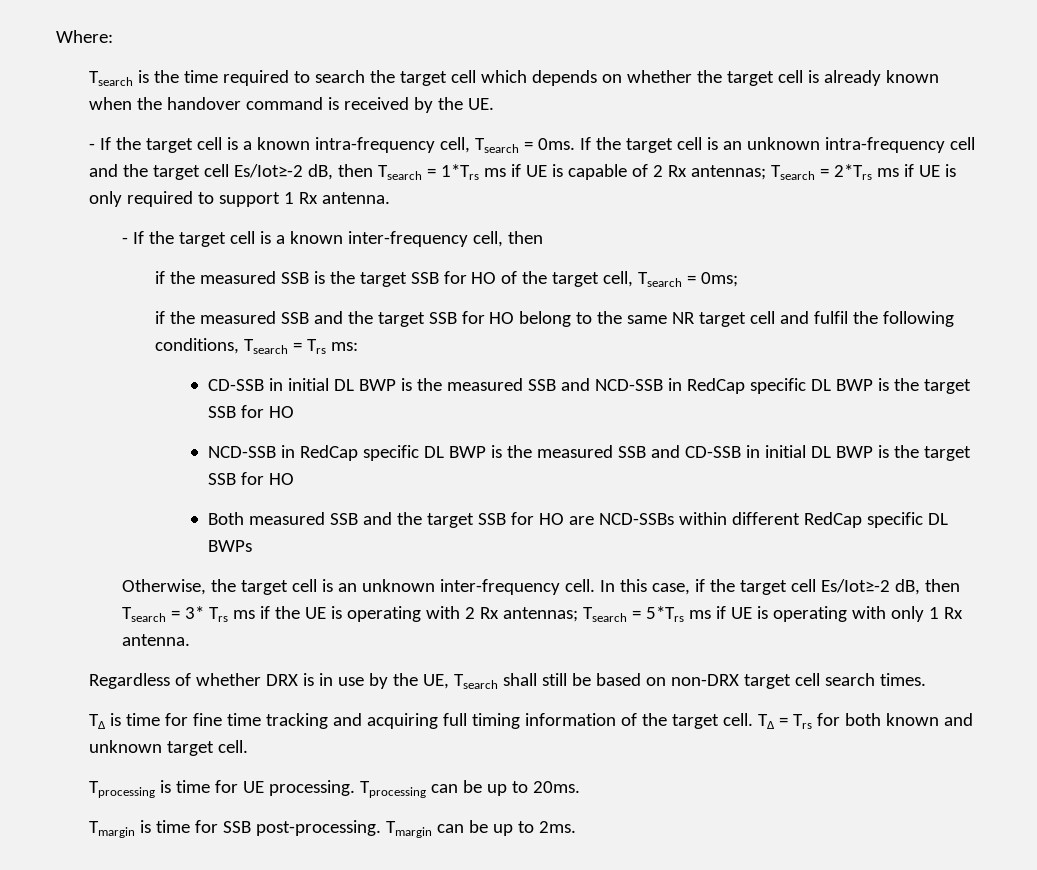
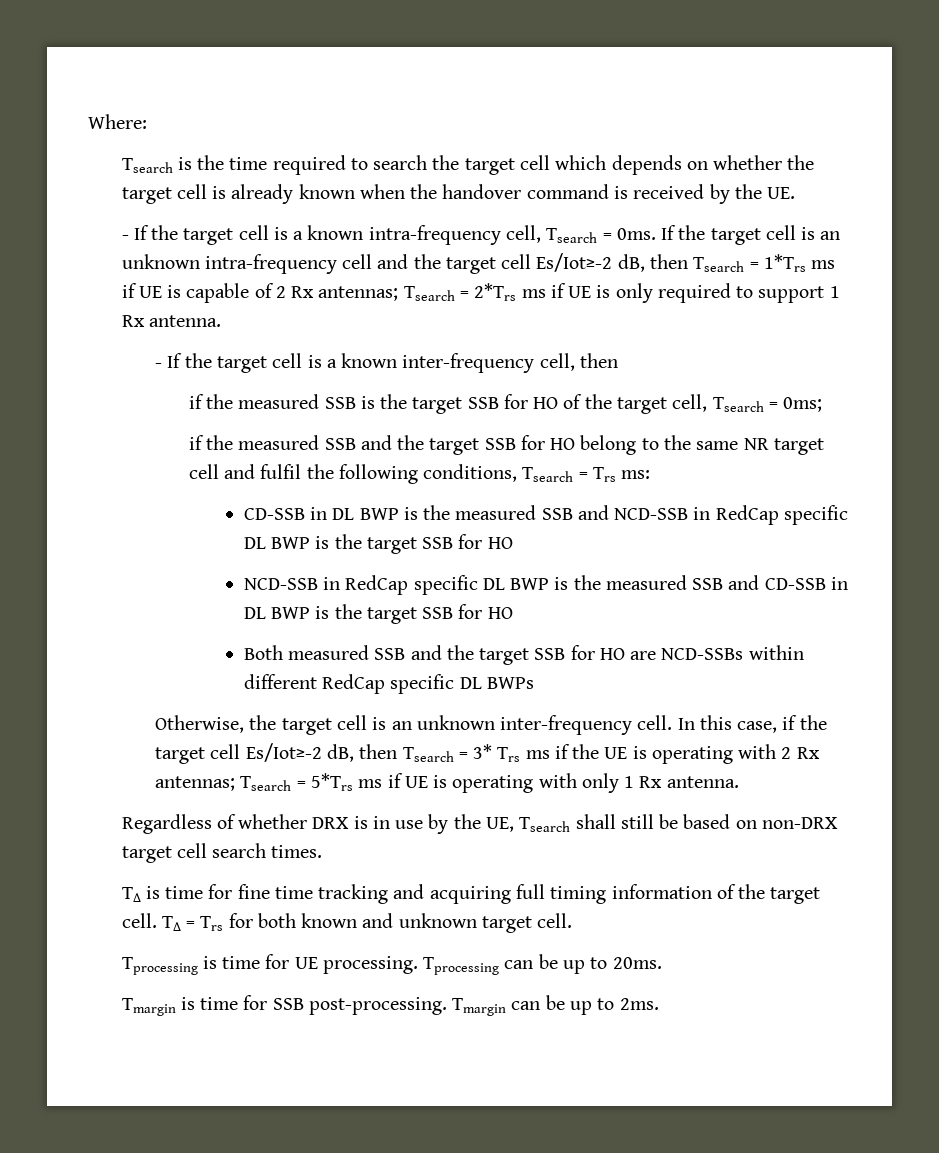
- CD-SSB in initial DL BWP is the measured SSB and NCD-SSB in RedCap specific DL BWP is the target SSB for HO
+ CD-SSB in DL BWP is the measured SSB and NCD-SSB in RedCap specific DL BWP is the target SSB for HO
- NCD-SSB in RedCap specific DL BWP is the measured SSB and CD-SSB in initial DL BWP is the target SSB for HO
+ NCD-SSB in RedCap specific DL BWP is the measured SSB and CD-SSB in DL BWP is the target SSB for HO

